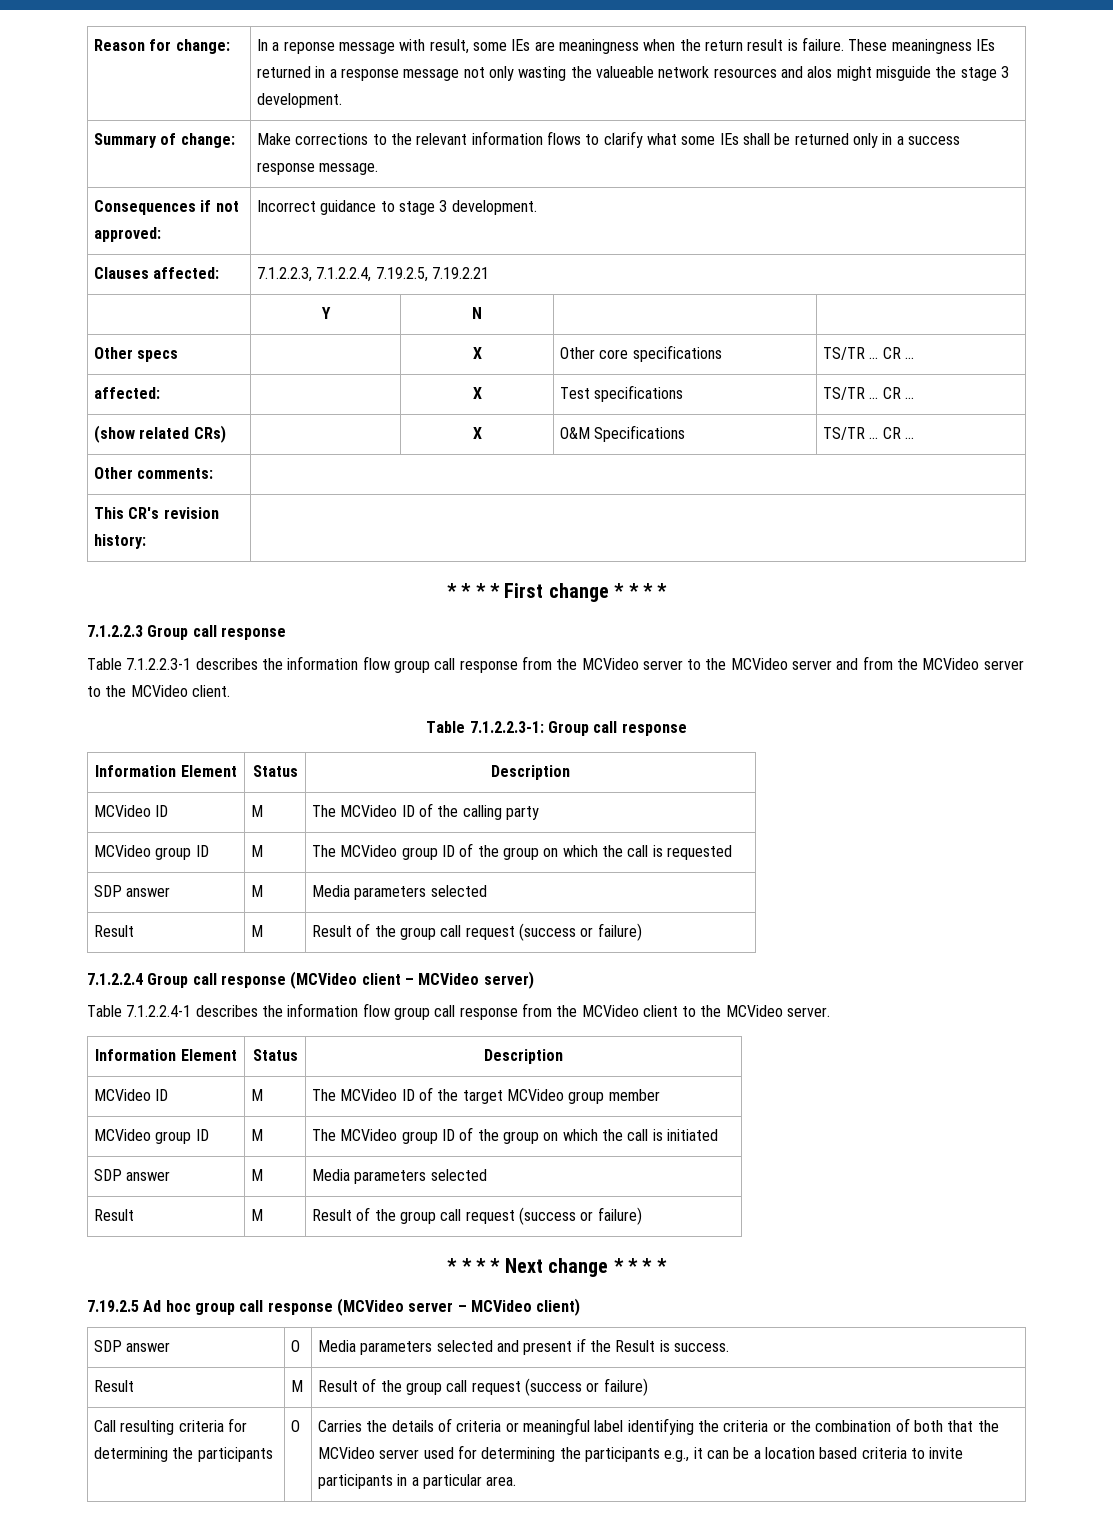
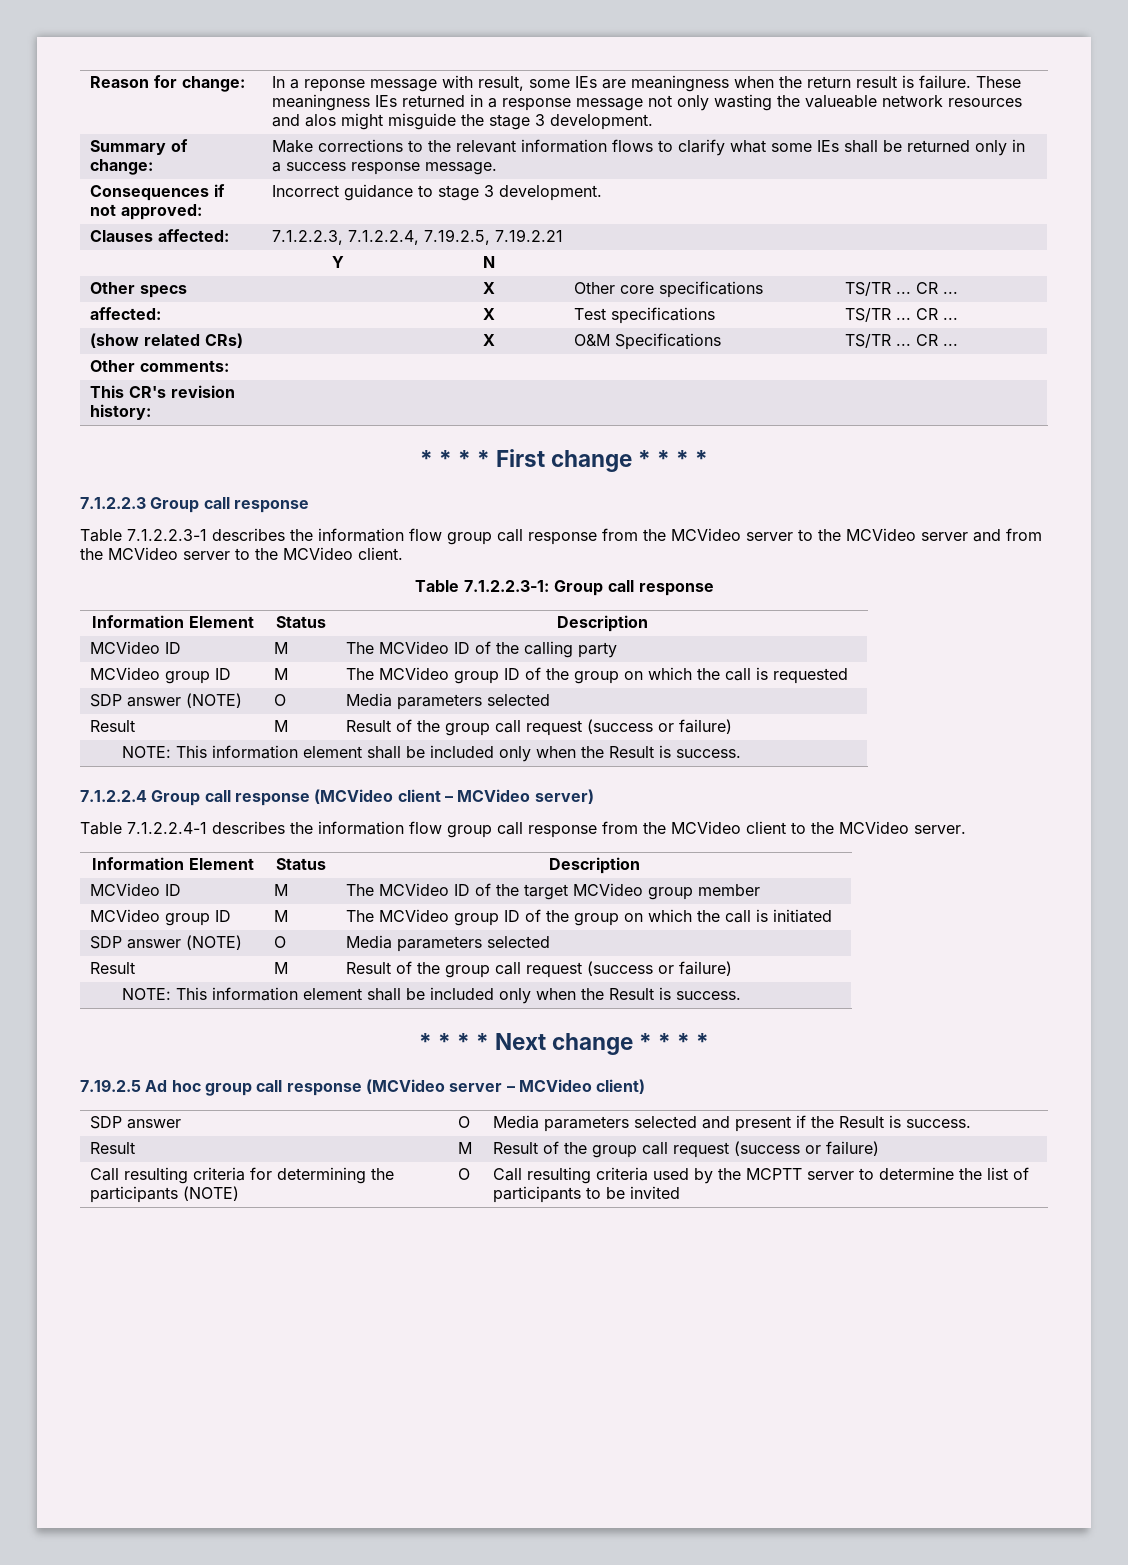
  MCVideo group ID | M | The MCVideo group ID of the group on which the call is requested
- SDP answer | M | Media parameters selected
+ SDP answer (NOTE) | O | Media parameters selected
  Result | M | Result of the group call request (success or failure)
+ NOTE: This information element shall be included only when the Result is success.
  MCVideo group ID | M | The MCVideo group ID of the group on which the call is initiated
- SDP answer | M | Media parameters selected
+ SDP answer (NOTE) | O | Media parameters selected
  Result | M | Result of the group call request (success or failure)
+ NOTE: This information element shall be included only when the Result is success.
- Call resulting criteria for determining the participants | O | Carries the details of criteria or meaningful label identifying the criteria or the combination of both that the MCVideo server used for determining the participants e.g., it can be a location based criteria to invite participants in a particular area.
+ Call resulting criteria for determining the participants (NOTE) | O | Call resulting criteria used by the MCPTT server to determine the list of participants to be invited

